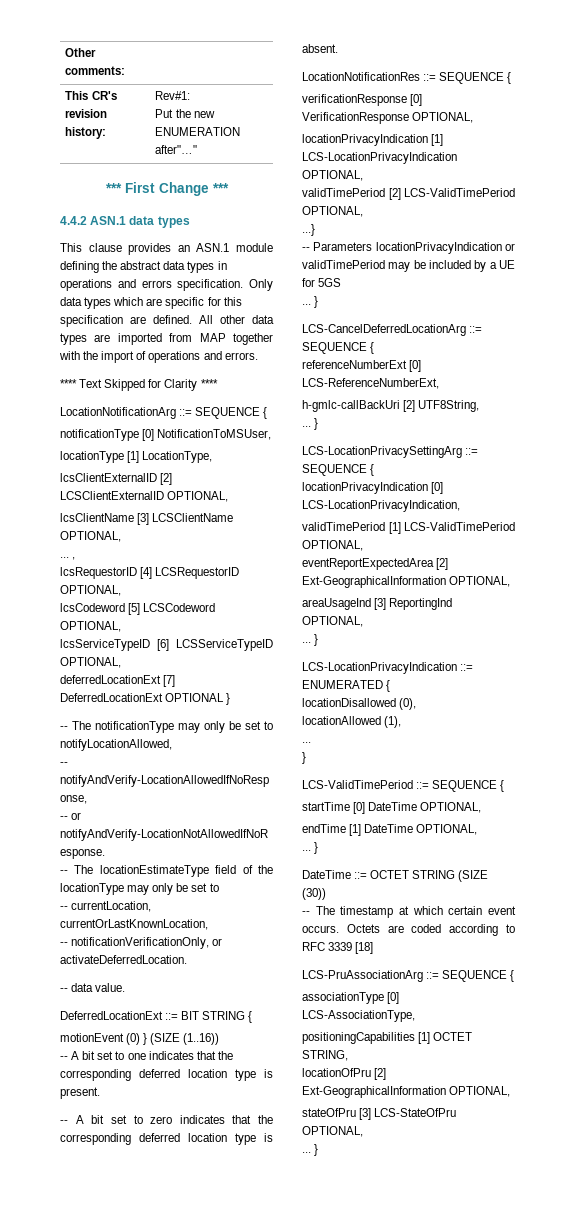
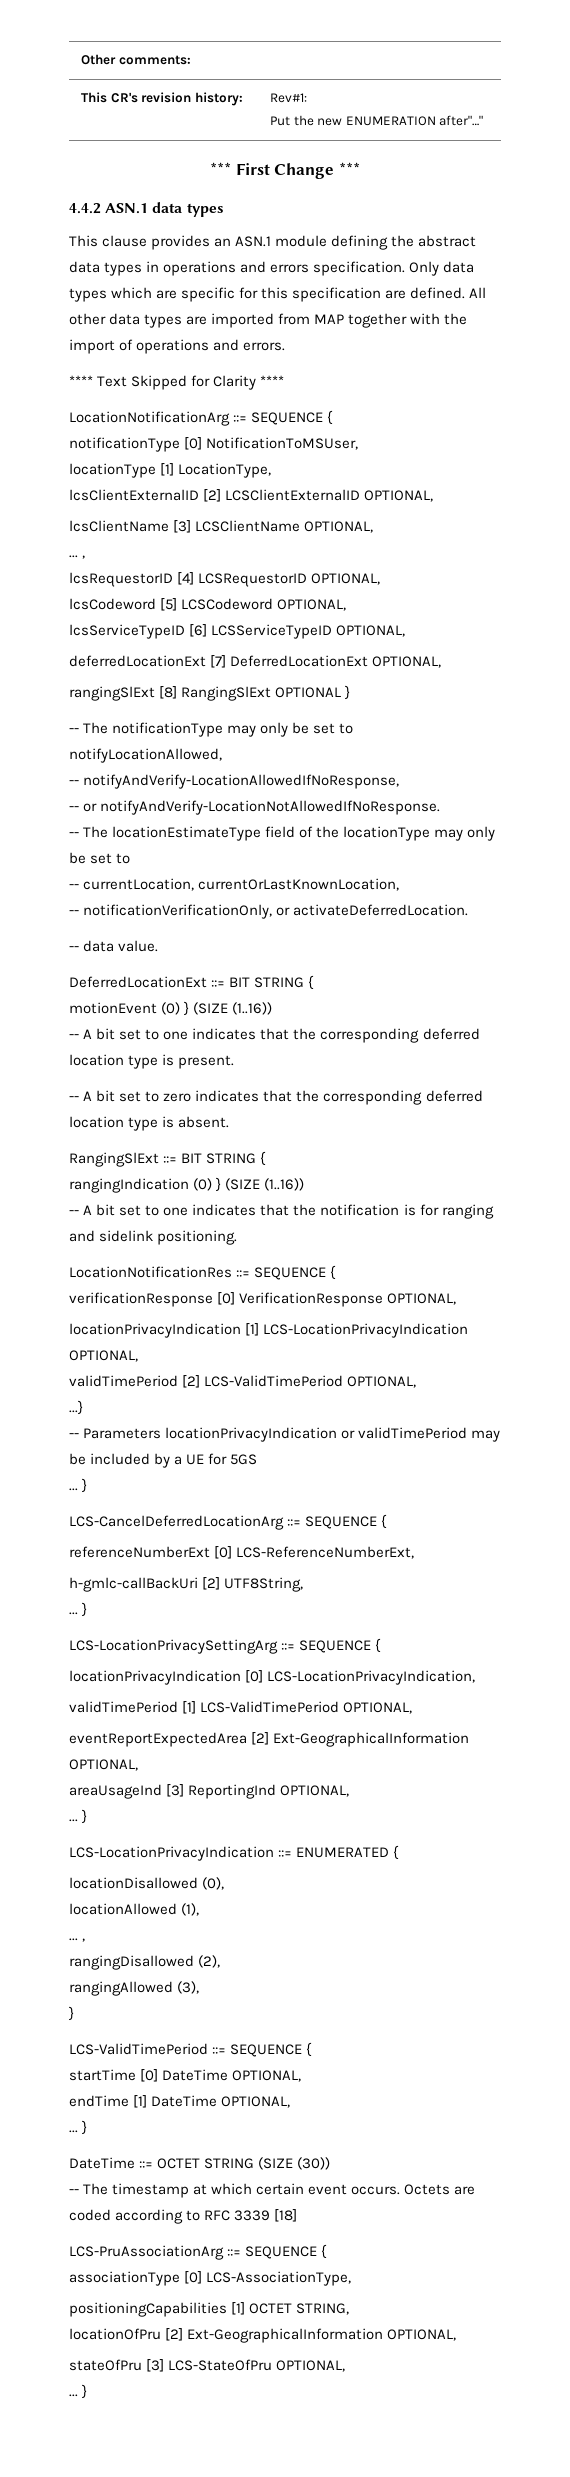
- deferredLocationExt [7] DeferredLocationExt OPTIONAL }
+ deferredLocationExt [7] DeferredLocationExt OPTIONAL,
+ rangingSlExt [8] RangingSlExt OPTIONAL }
+ RangingSlExt ::= BIT STRING {
+ rangingIndication (0) } (SIZE (1..16))
+ -- A bit set to one indicates that the notification is for ranging and sidelink positioning.
  locationAllowed (1),
- ...
+ ... ,
+ rangingDisallowed (2),
+ rangingAllowed (3),

